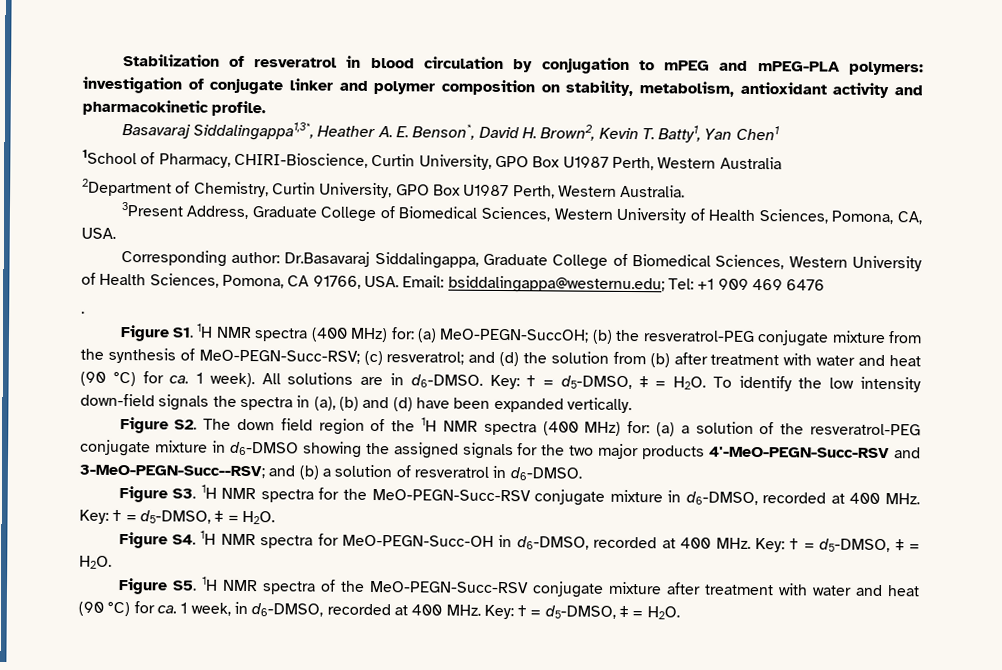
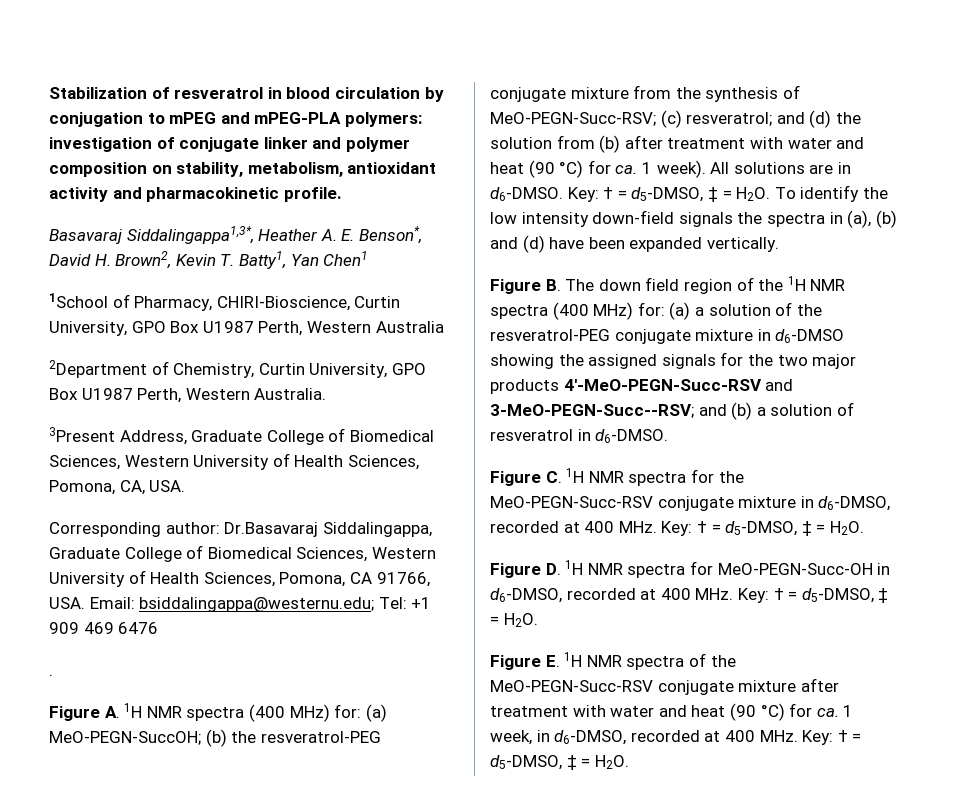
- Figure S1. 1H NMR spectra (400 MHz) for: (a) MeO-PEGN-SuccOH; (b) the resveratrol-PEG conjugate mixture from the synthesis of MeO-PEGN-Succ-RSV; (c) resveratrol; and (d) the solution from (b) after treatment with water and heat (90 °C) for ca. 1 week).
+ Figure A. 1H NMR spectra (400 MHz) for: (a) MeO-PEGN-SuccOH; (b) the resveratrol-PEG conjugate mixture from the synthesis of MeO-PEGN-Succ-RSV; (c) resveratrol; and (d) the solution from (b) after treatment with water and heat (90 °C) for ca. 1 week).
- Figure S2. The down field region of the 1H NMR spectra (400 MHz) for: (a) a solution of the resveratrol-PEG conjugate mixture in d6-DMSO showing the assigned signals for the two major products 4'-MeO-PEGN-Succ-RSV and 3-MeO-PEGN-Succ--RSV; and (b) a solution of resveratrol in d6-DMSO.
+ Figure B. The down field region of the 1H NMR spectra (400 MHz) for: (a) a solution of the resveratrol-PEG conjugate mixture in d6-DMSO showing the assigned signals for the two major products 4'-MeO-PEGN-Succ-RSV and 3-MeO-PEGN-Succ--RSV; and (b) a solution of resveratrol in d6-DMSO.
- Figure S3. 1H NMR spectra for the MeO-PEGN-Succ-RSV conjugate mixture in d6-DMSO, recorded at 400 MHz. Key: † = d5-DMSO, ‡ = H2O.
+ Figure C. 1H NMR spectra for the MeO-PEGN-Succ-RSV conjugate mixture in d6-DMSO, recorded at 400 MHz. Key: † = d5-DMSO, ‡ = H2O.
- Figure S4. 1H NMR spectra for MeO-PEGN-Succ-OH in d6-DMSO, recorded at 400 MHz. Key: † = d5-DMSO, ‡ = H2O.
+ Figure D. 1H NMR spectra for MeO-PEGN-Succ-OH in d6-DMSO, recorded at 400 MHz. Key: † = d5-DMSO, ‡ = H2O.
- Figure S5. 1H NMR spectra of the MeO-PEGN-Succ-RSV conjugate mixture after treatment with water and heat (90 °C) for ca. 1 week, in d6-DMSO, recorded at 400 MHz. Key: † = d5-DMSO, ‡ = H2O.
+ Figure E. 1H NMR spectra of the MeO-PEGN-Succ-RSV conjugate mixture after treatment with water and heat (90 °C) for ca. 1 week, in d6-DMSO, recorded at 400 MHz. Key: † = d5-DMSO, ‡ = H2O.

